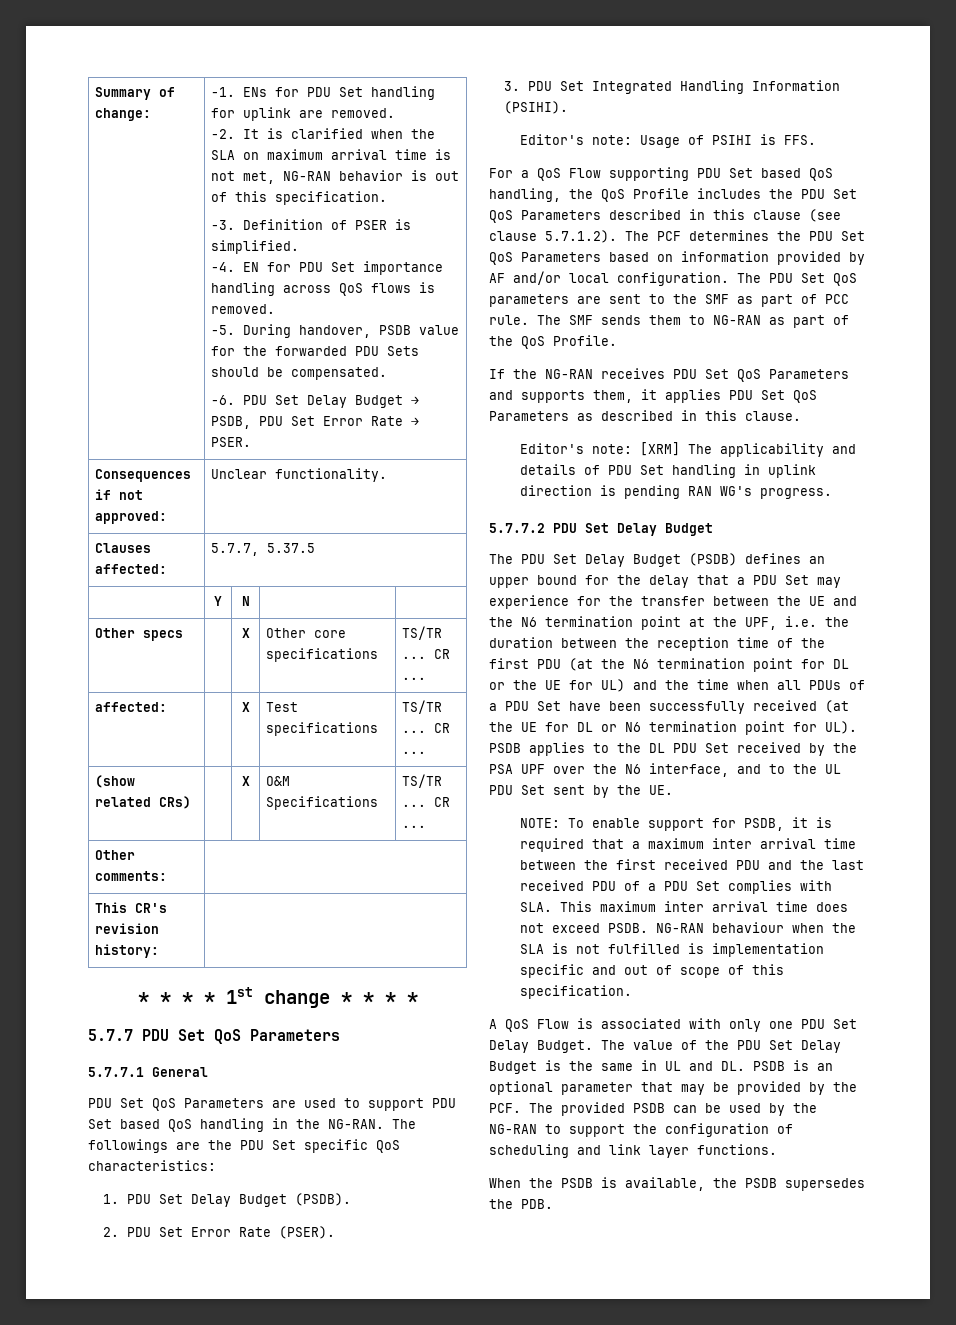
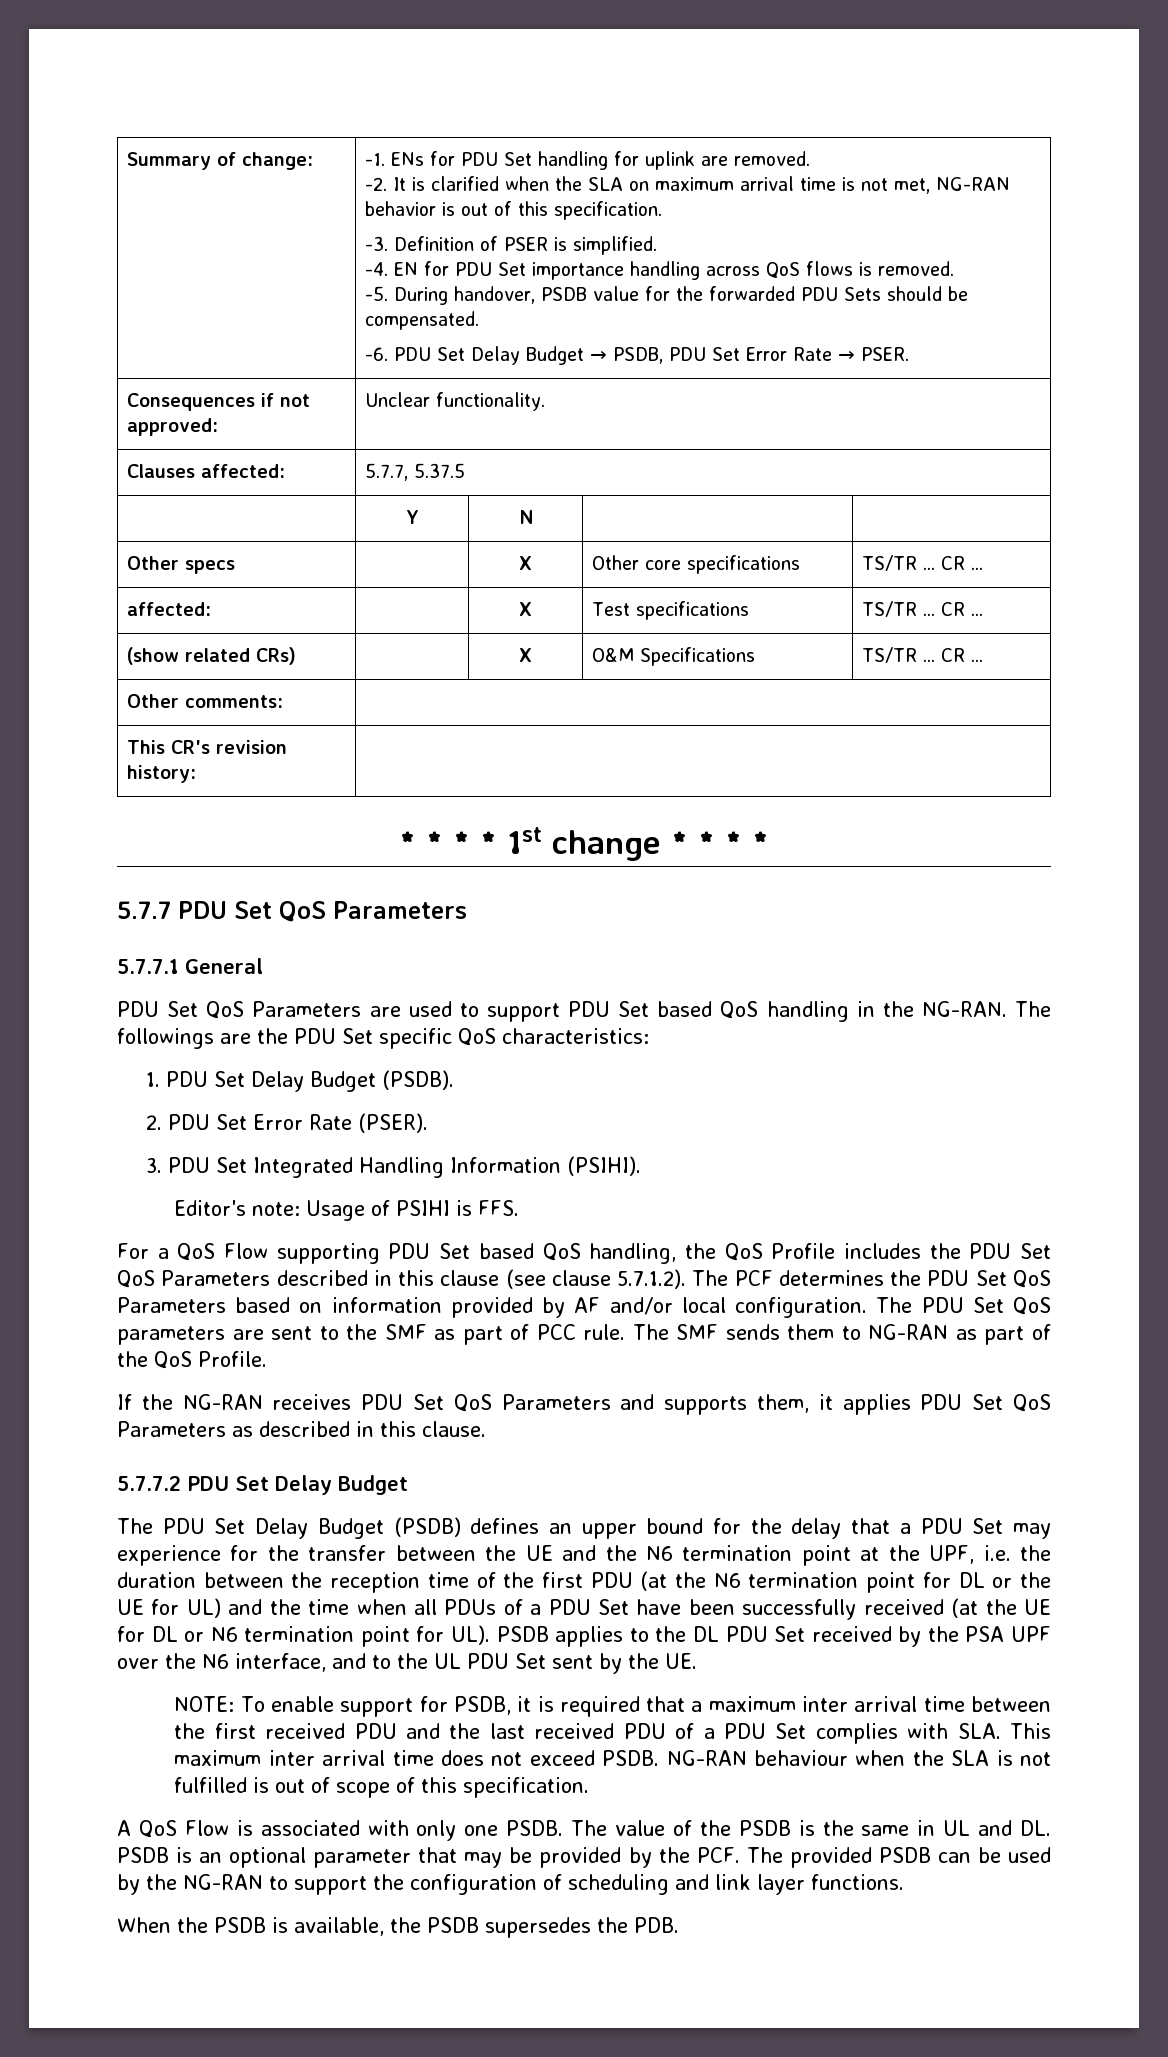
- Editor's note: [XRM] The applicability and details of PDU Set handling in uplink direction is pending RAN WG's progress.
- NG-RAN behaviour when the SLA is not fulfilled is implementation specific and out of scope of this specification.
+ NG-RAN behaviour when the SLA is not fulfilled is out of scope of this specification.
- A QoS Flow is associated with only one PDU Set Delay Budget. The value of the PDU Set Delay Budget is the same in UL and DL. PSDB is an optional parameter that may be provided by the PCF. The provided PSDB can be used by the NG-RAN to support the configuration of scheduling and link layer functions.
+ A QoS Flow is associated with only one PSDB. The value of the PSDB is the same in UL and DL. PSDB is an optional parameter that may be provided by the PCF. The provided PSDB can be used by the NG-RAN to support the configuration of scheduling and link layer functions.

